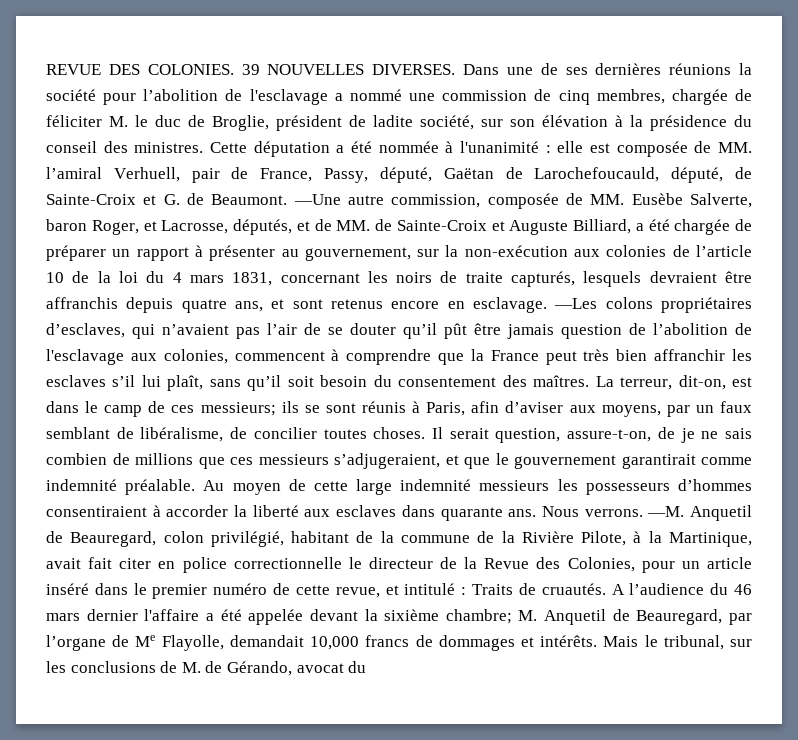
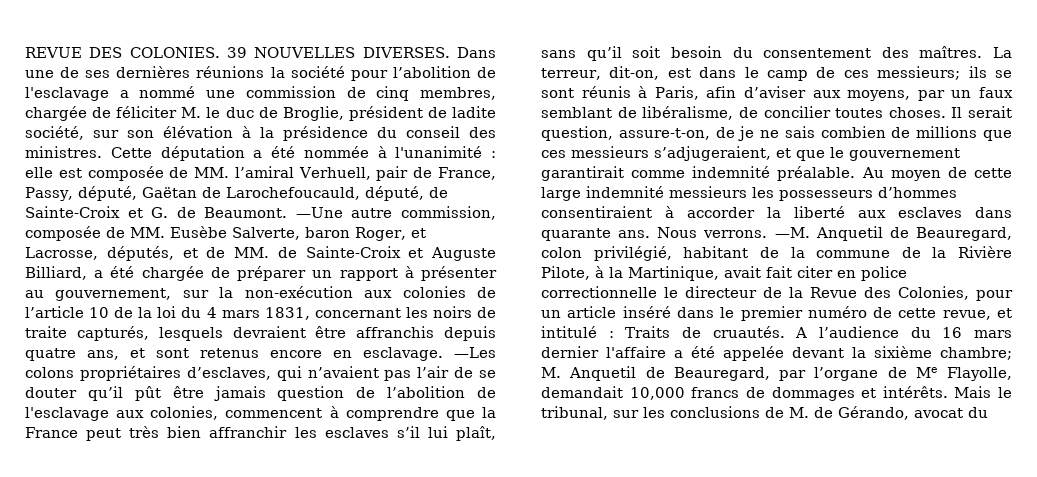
- A l’audience du 46 mars dernier l'affaire a été appelée devant la sixième chambre; M. Anquetil de Beauregard, par l’organe de Me Flayolle, demandait 10,000 francs de dommages et intérêts.
+ A l’audience du 16 mars dernier l'affaire a été appelée devant la sixième chambre; M. Anquetil de Beauregard, par l’organe de Me Flayolle, demandait 10,000 francs de dommages et intérêts.

